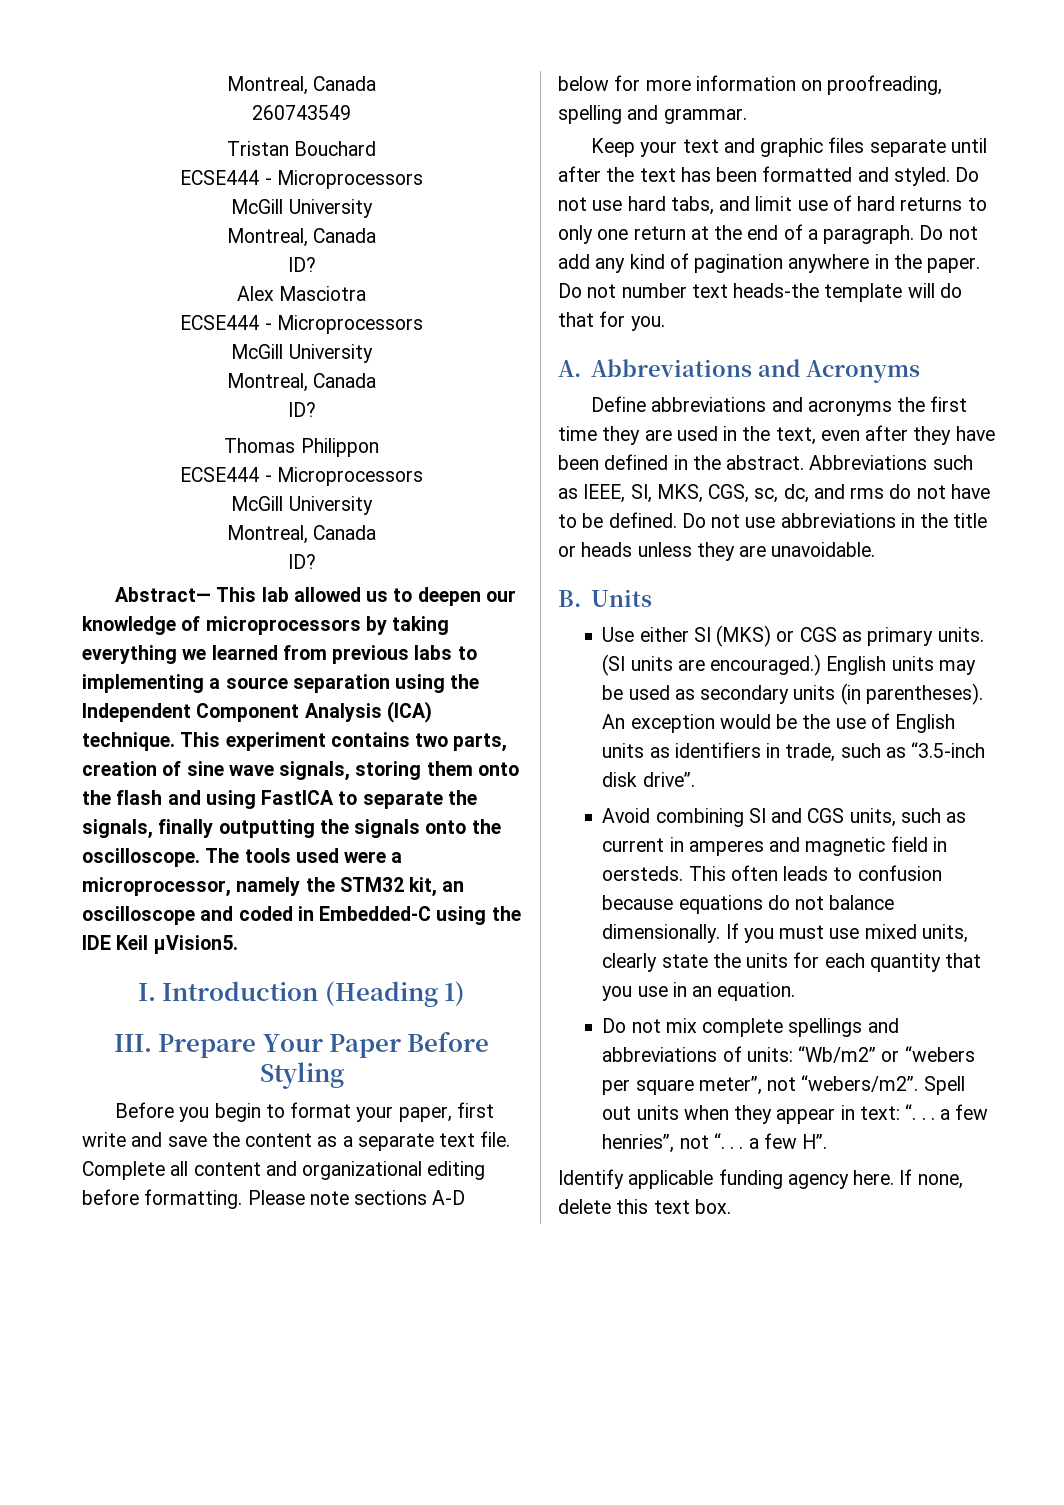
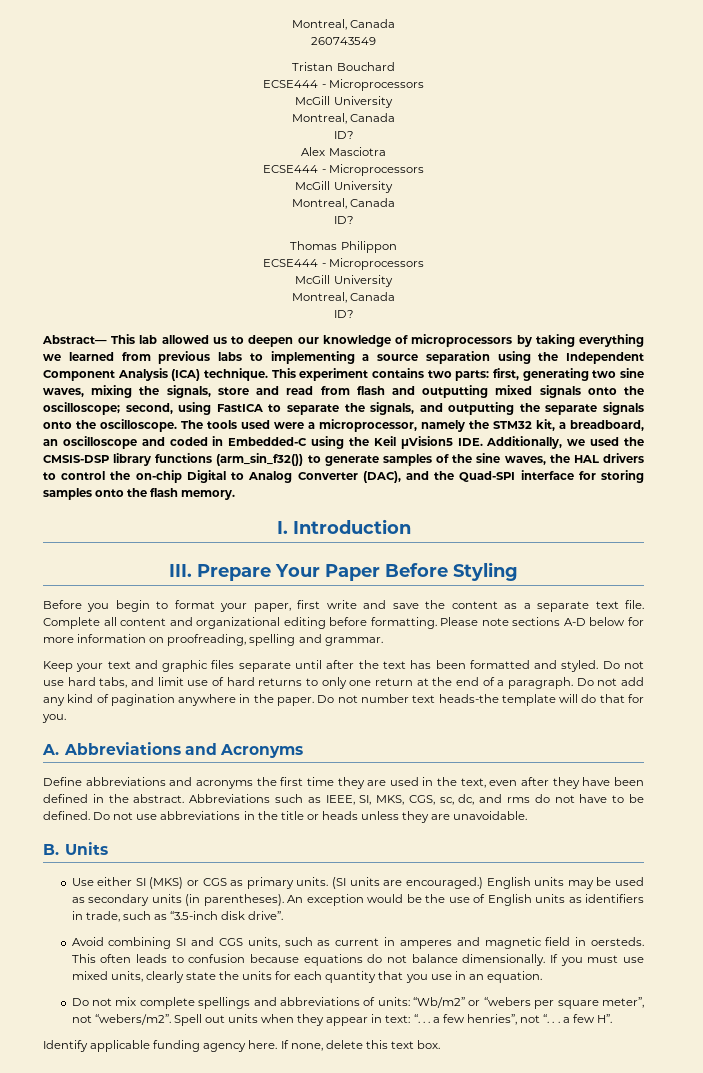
- This experiment contains two parts, creation of sine wave signals, storing them onto the flash and using FastICA to separate the signals, finally outputting the signals onto the oscilloscope.
+ This experiment contains two parts: first, generating two sine waves, mixing the signals, store and read from flash and outputting mixed signals onto the oscilloscope; second, using FastICA to separate the signals, and outputting the separate signals onto the oscilloscope.
- The tools used were a microprocessor, namely the STM32 kit, an oscilloscope and coded in Embedded-C using the IDE Keil μVision5.
+ The tools used were a microprocessor, namely the STM32 kit, a breadboard, an oscilloscope and coded in Embedded-C using the Keil μVision5 IDE. Additionally, we used the CMSIS-DSP library functions (arm_sin_f32()) to generate samples of the sine waves, the HAL drivers to control the on-chip Digital to Analog Converter (DAC), and the Quad-SPI interface for storing samples onto the flash memory.
- I. Introduction (Heading 1)
+ I. Introduction

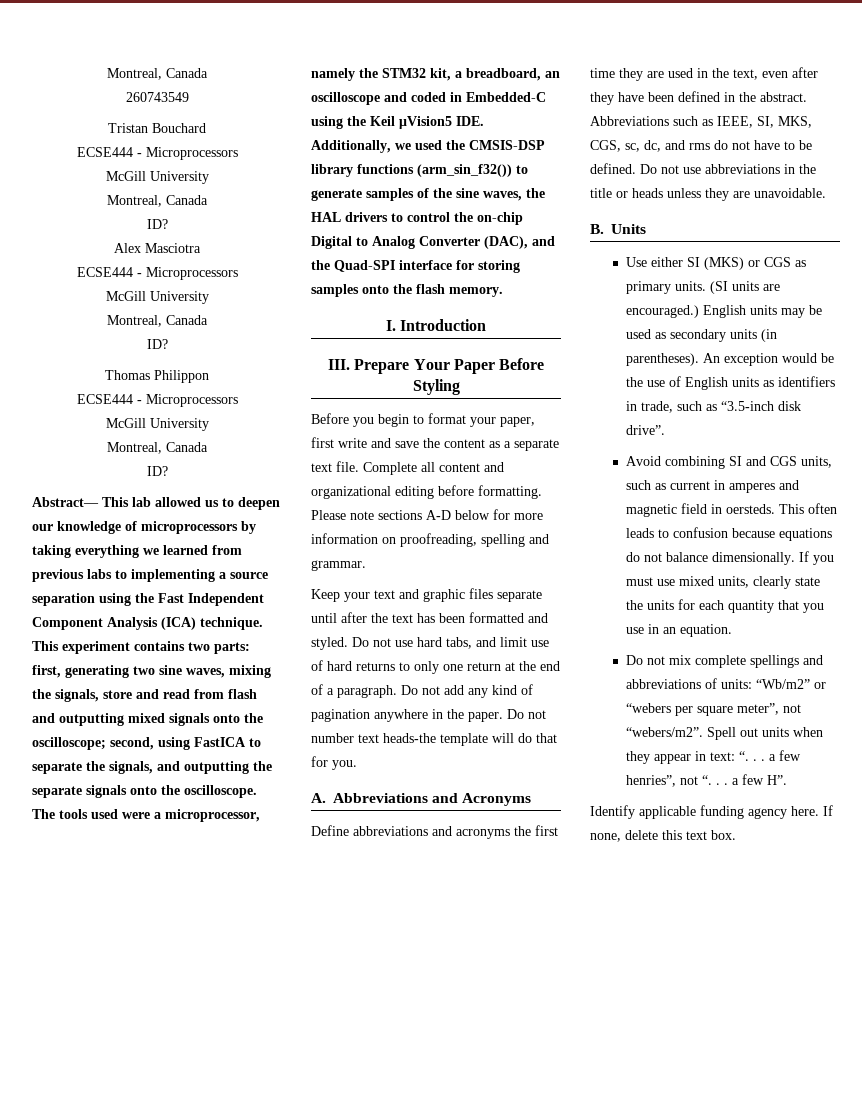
- Abstract— This lab allowed us to deepen our knowledge of microprocessors by taking everything we learned from previous labs to implementing a source separation using the Independent Component Analysis (ICA) technique.
+ Abstract— This lab allowed us to deepen our knowledge of microprocessors by taking everything we learned from previous labs to implementing a source separation using the Fast Independent Component Analysis (ICA) technique.

